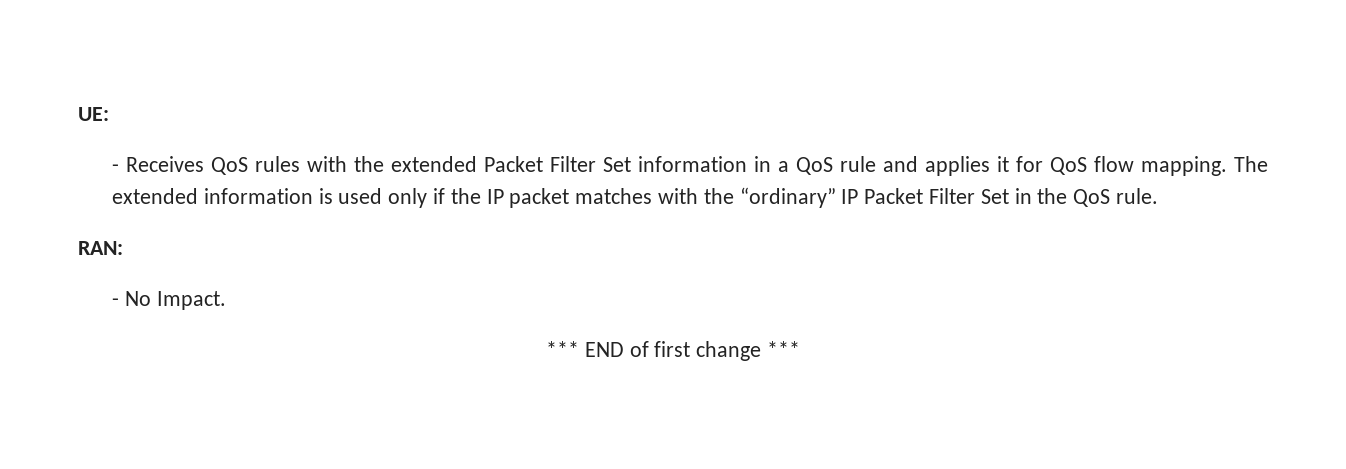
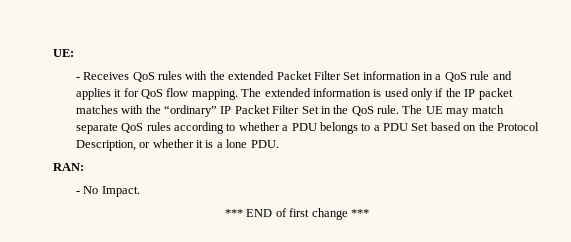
+ The UE may match separate QoS rules according to whether a PDU belongs to a PDU Set based on the Protocol Description, or whether it is a lone PDU.

